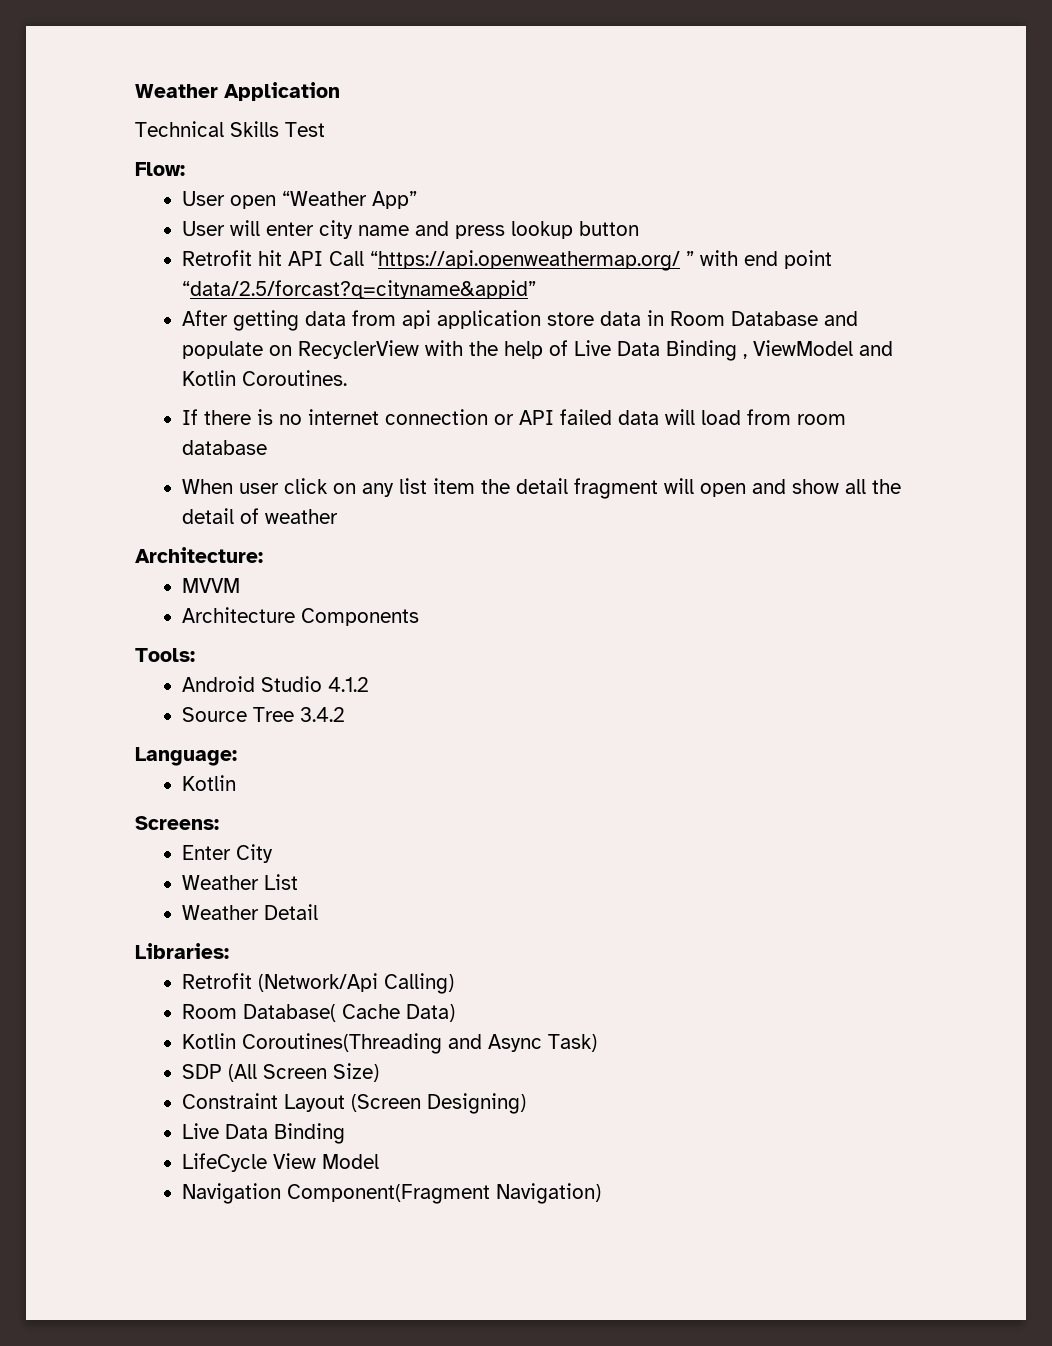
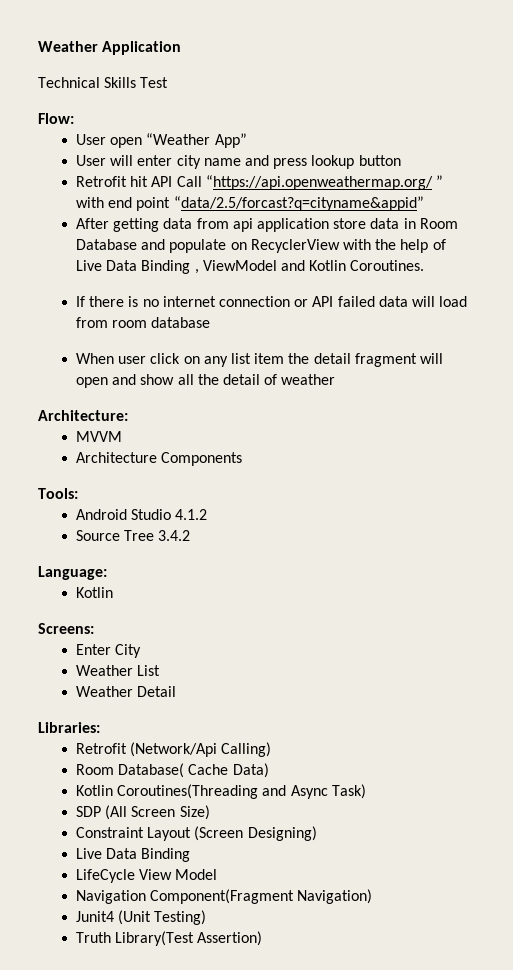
+ Junit4 (Unit Testing)
+ Truth Library(Test Assertion)

